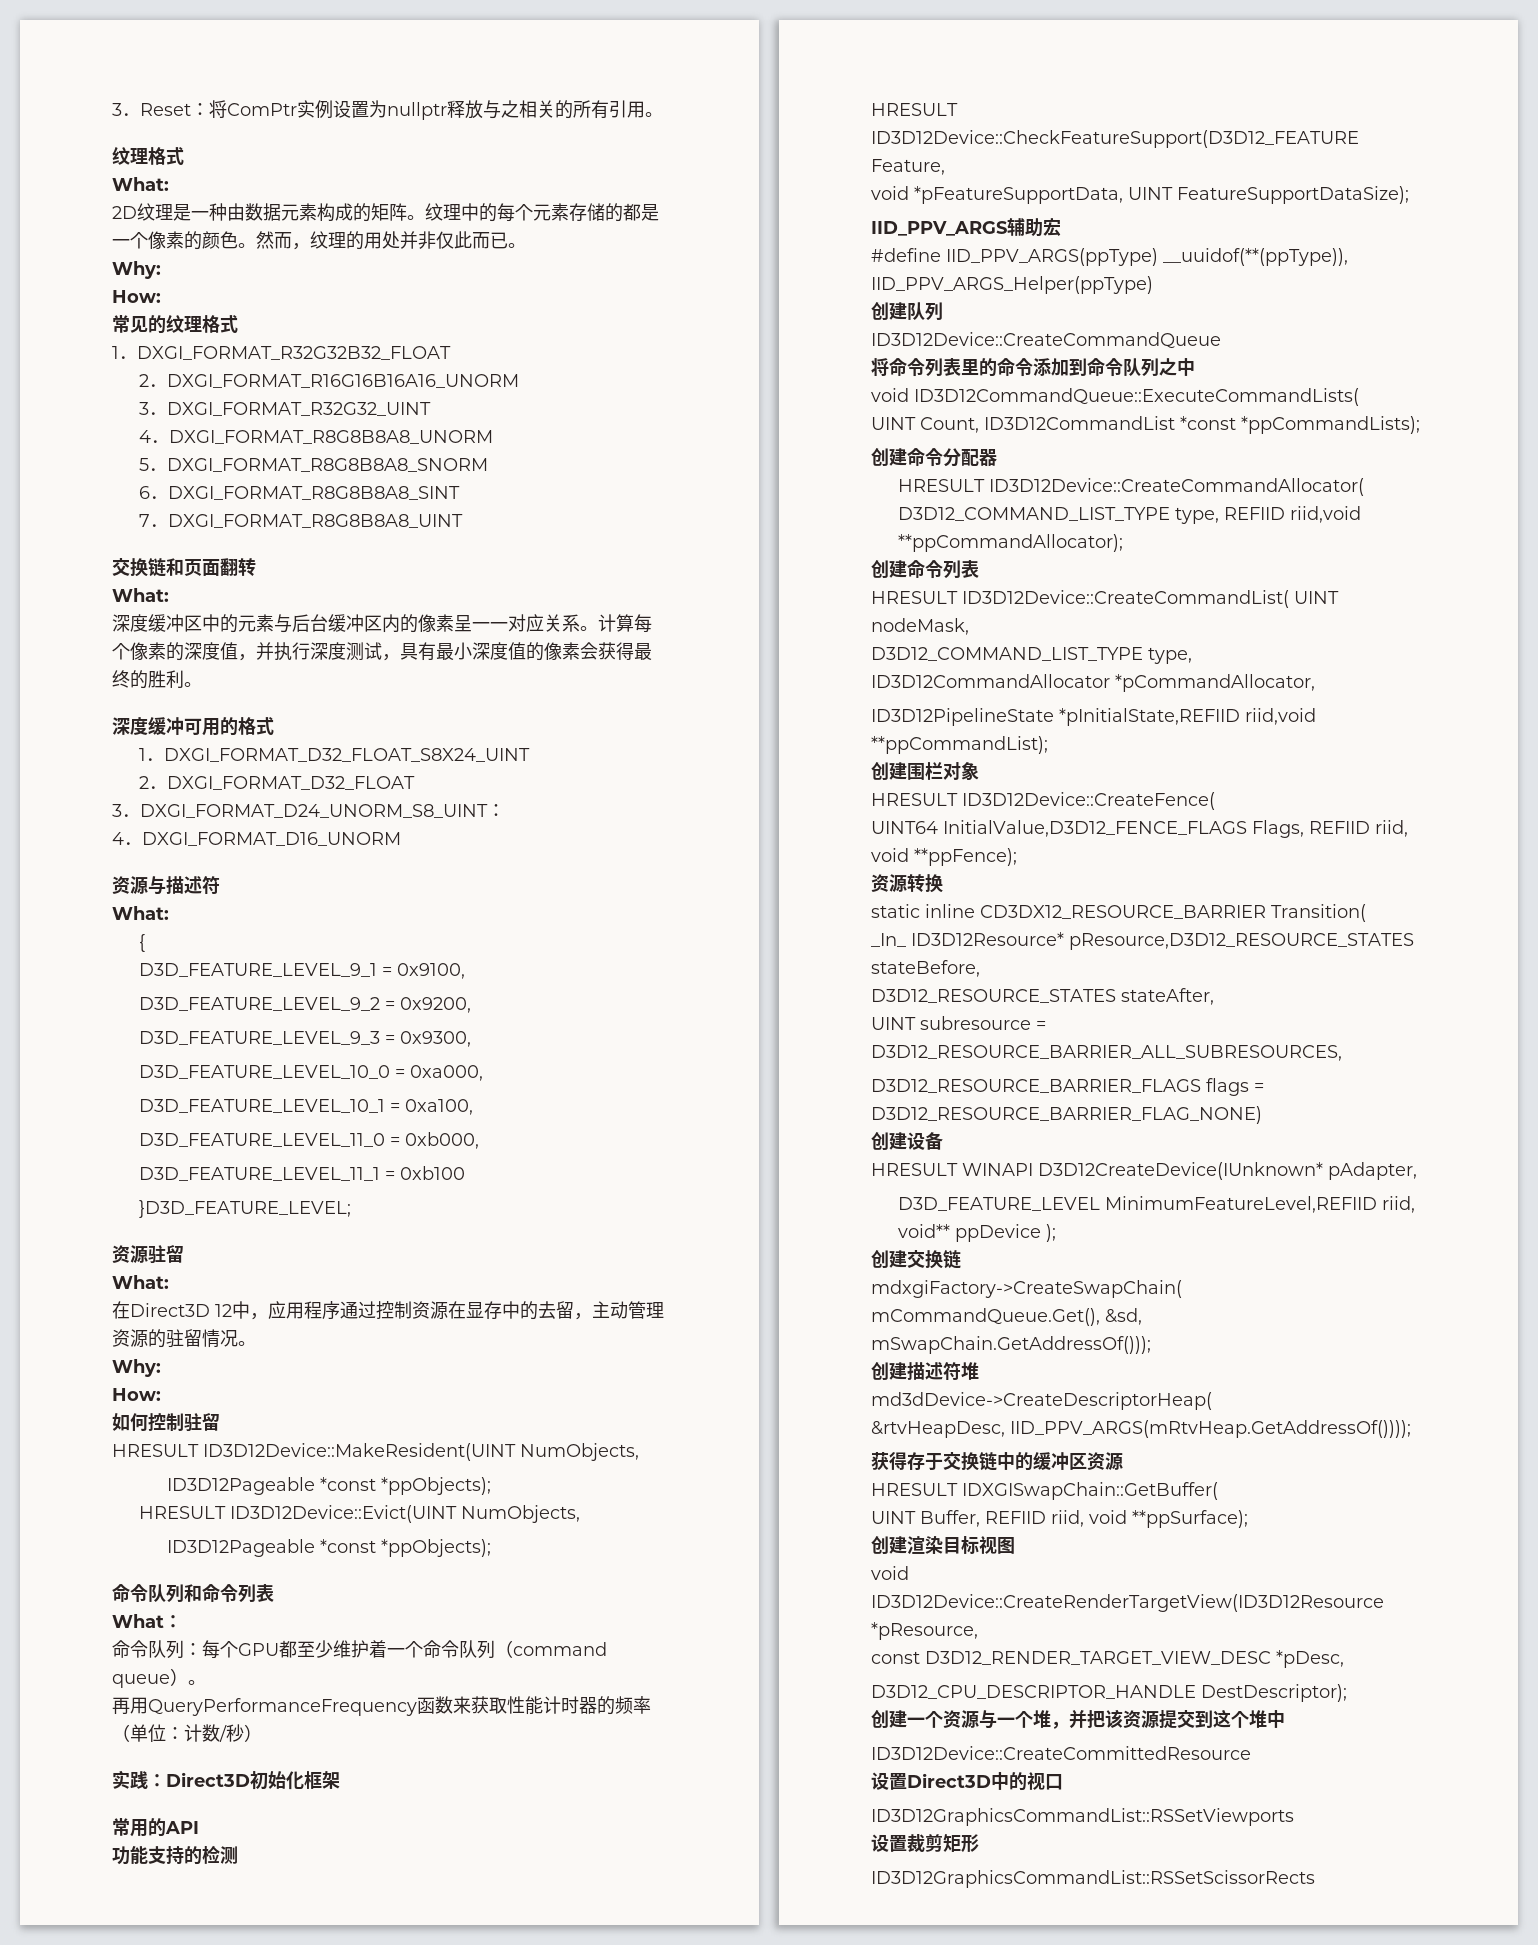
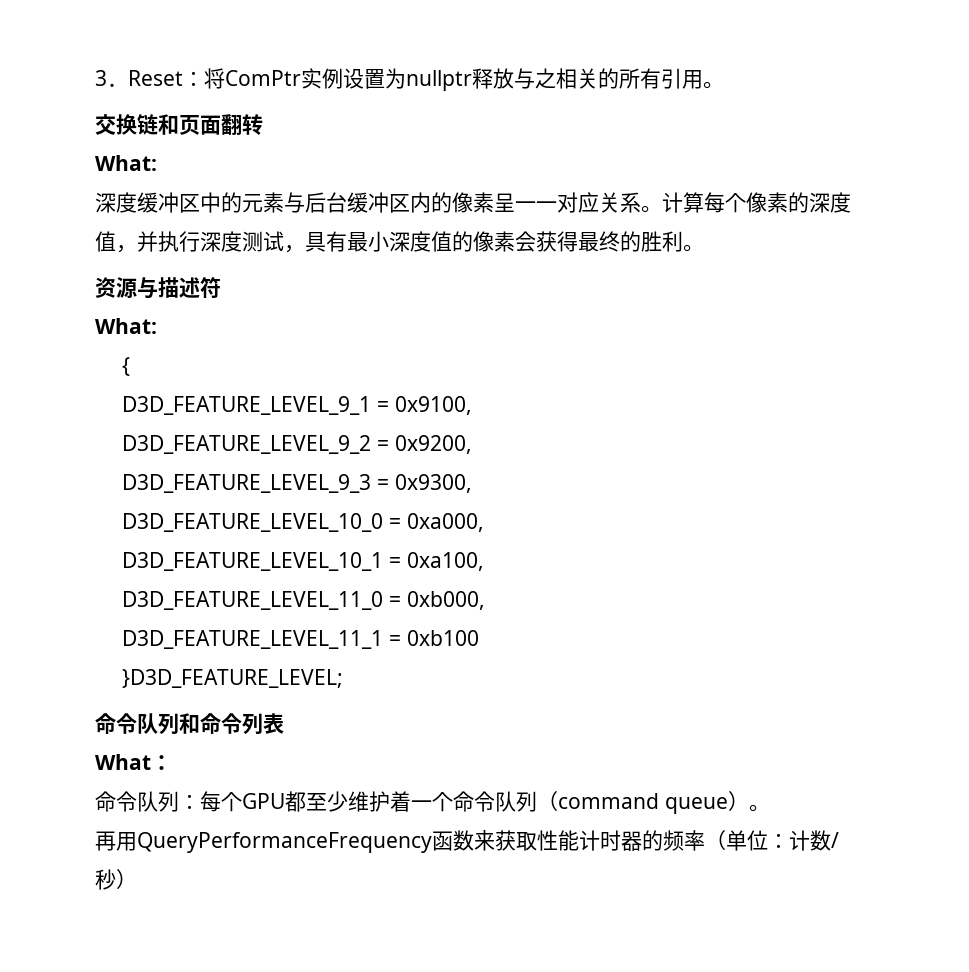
  3．Reset：将ComPtr实例设置为nullptr释放与之相关的所有引用。
- 纹理格式
- What:
- 2D纹理是一种由数据元素构成的矩阵。纹理中的每个元素存储的都是一个像素的颜色。然而，纹理的用处并非仅此而已。
- Why:
- How:
- 常见的纹理格式
- 1．DXGI_FORMAT_R32G32B32_FLOAT
- 2．DXGI_FORMAT_R16G16B16A16_UNORM
- 3．DXGI_FORMAT_R32G32_UINT
- 4．DXGI_FORMAT_R8G8B8A8_UNORM
- 5．DXGI_FORMAT_R8G8B8A8_SNORM
- 6．DXGI_FORMAT_R8G8B8A8_SINT
- 7．DXGI_FORMAT_R8G8B8A8_UINT
- 深度缓冲可用的格式
- 1．DXGI_FORMAT_D32_FLOAT_S8X24_UINT
- 2．DXGI_FORMAT_D32_FLOAT
- 3．DXGI_FORMAT_D24_UNORM_S8_UINT：
- 4．DXGI_FORMAT_D16_UNORM
- 资源驻留
- What:
- 在Direct3D 12中，应用程序通过控制资源在显存中的去留，主动管理资源的驻留情况。
- Why:
- How:
- 如何控制驻留
- HRESULT ID3D12Device::MakeResident(UINT NumObjects,
- ID3D12Pageable *const *ppObjects);
- HRESULT ID3D12Device::Evict(UINT NumObjects,
- ID3D12Pageable *const *ppObjects);
- 实践：Direct3D初始化框架
- 常用的API
- 功能支持的检测
- HRESULT ID3D12Device::CheckFeatureSupport(D3D12_FEATURE Feature,
- void *pFeatureSupportData, UINT FeatureSupportDataSize);
- IID_PPV_ARGS辅助宏
- #define IID_PPV_ARGS(ppType) __uuidof(**(ppType)), IID_PPV_ARGS_Helper(ppType)
- 创建队列
- ID3D12Device::CreateCommandQueue
- 将命令列表里的命令添加到命令队列之中
- void ID3D12CommandQueue::ExecuteCommandLists(
- UINT Count, ID3D12CommandList *const *ppCommandLists);
- 创建命令分配器
- HRESULT ID3D12Device::CreateCommandAllocator( D3D12_COMMAND_LIST_TYPE type, REFIID riid,void **ppCommandAllocator);
- 创建命令列表
- HRESULT ID3D12Device::CreateCommandList( UINT nodeMask,
- D3D12_COMMAND_LIST_TYPE type, ID3D12CommandAllocator *pCommandAllocator,
- ID3D12PipelineState *pInitialState,REFIID riid,void **ppCommandList);
- 创建围栏对象
- HRESULT ID3D12Device::CreateFence(
- UINT64 InitialValue,D3D12_FENCE_FLAGS Flags, REFIID riid, void **ppFence);
- 资源转换
- static inline CD3DX12_RESOURCE_BARRIER Transition(
- _In_ ID3D12Resource* pResource,D3D12_RESOURCE_STATES stateBefore,
- D3D12_RESOURCE_STATES stateAfter,
- UINT subresource = D3D12_RESOURCE_BARRIER_ALL_SUBRESOURCES,
- D3D12_RESOURCE_BARRIER_FLAGS flags = D3D12_RESOURCE_BARRIER_FLAG_NONE)
- 创建设备
- HRESULT WINAPI D3D12CreateDevice(IUnknown* pAdapter,
- D3D_FEATURE_LEVEL MinimumFeatureLevel,REFIID riid, void** ppDevice );
- 创建交换链
- mdxgiFactory->CreateSwapChain(
- mCommandQueue.Get(), &sd, mSwapChain.GetAddressOf()));
- 创建描述符堆
- md3dDevice->CreateDescriptorHeap(
- &rtvHeapDesc, IID_PPV_ARGS(mRtvHeap.GetAddressOf())));
- 获得存于交换链中的缓冲区资源
- HRESULT IDXGISwapChain::GetBuffer(
- UINT Buffer, REFIID riid, void **ppSurface);
- 创建渲染目标视图
- void ID3D12Device::CreateRenderTargetView(ID3D12Resource *pResource,
- const D3D12_RENDER_TARGET_VIEW_DESC *pDesc,
- D3D12_CPU_DESCRIPTOR_HANDLE DestDescriptor);
- 创建一个资源与一个堆，并把该资源提交到这个堆中
- ID3D12Device::CreateCommittedResource
- 设置Direct3D中的视口
- ID3D12GraphicsCommandList::RSSetViewports
- 设置裁剪矩形
- ID3D12GraphicsCommandList::RSSetScissorRects

